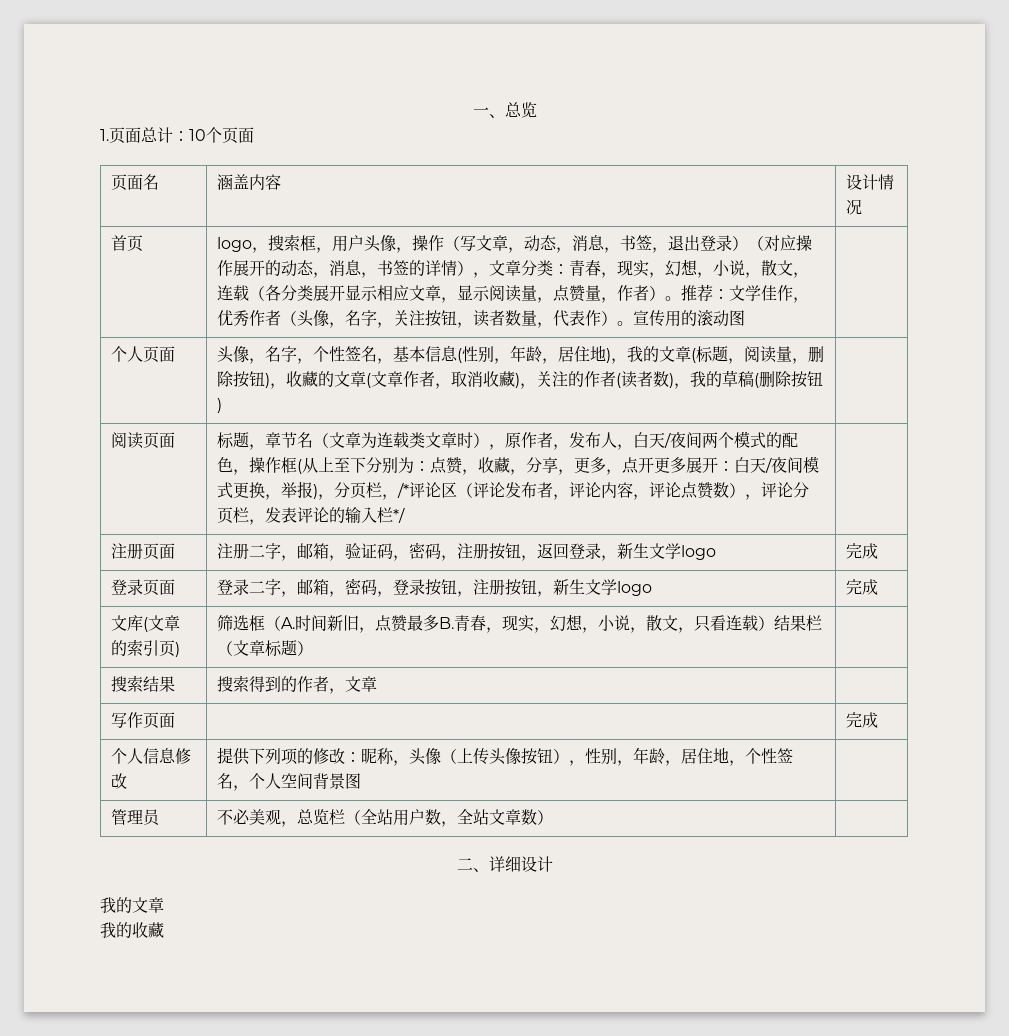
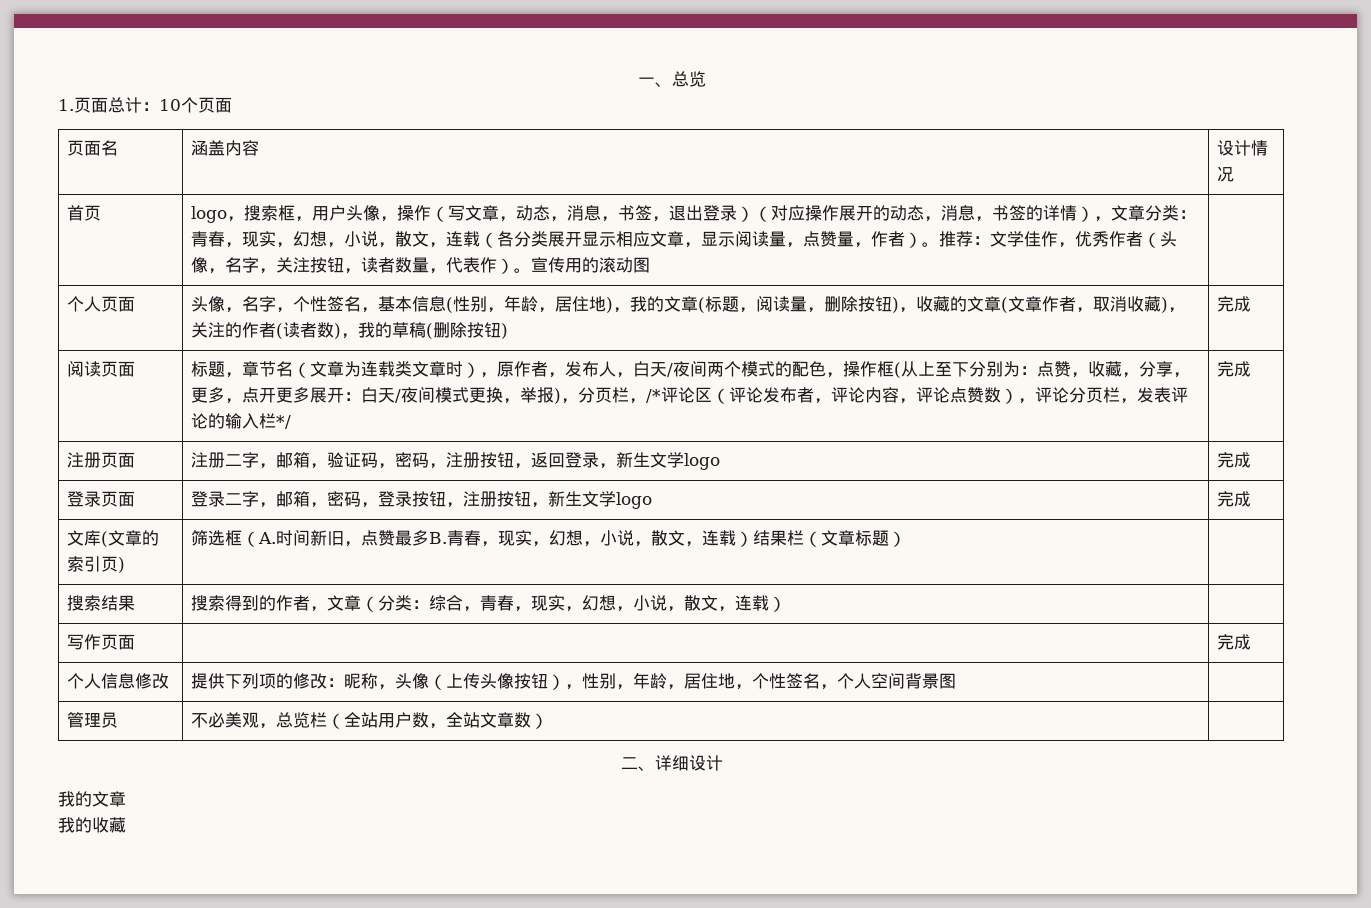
- 头像，名字，个性签名，基本信息(性别，年龄，居住地)，我的文章(标题，阅读量，删除按钮)，收藏的文章(文章作者，取消收藏)，关注的作者(读者数)，我的草稿(删除按钮)
+ 头像，名字，个性签名，基本信息(性别，年龄，居住地)，我的文章(标题，阅读量，删除按钮)，收藏的文章(文章作者，取消收藏)，关注的作者(读者数)，我的草稿(删除按钮) | 完成
- 白天/夜间模式更换，举报)，分页栏，/*评论区（评论发布者，评论内容，评论点赞数），评论分页栏，发表评论的输入栏*/
+ 白天/夜间模式更换，举报)，分页栏，/*评论区（评论发布者，评论内容，评论点赞数），评论分页栏，发表评论的输入栏*/ | 完成
- 文库(文章的索引页) | 筛选框（A.时间新旧，点赞最多B.青春，现实，幻想，小说，散文，只看连载）结果栏（文章标题） |
+ 文库(文章的索引页) | 筛选框（A.时间新旧，点赞最多B.青春，现实，幻想，小说，散文，连载）结果栏（文章标题） |
- 搜索结果 | 搜索得到的作者，文章 |
+ 搜索结果 | 搜索得到的作者，文章（分类：综合，青春，现实，幻想，小说，散文，连载） |

